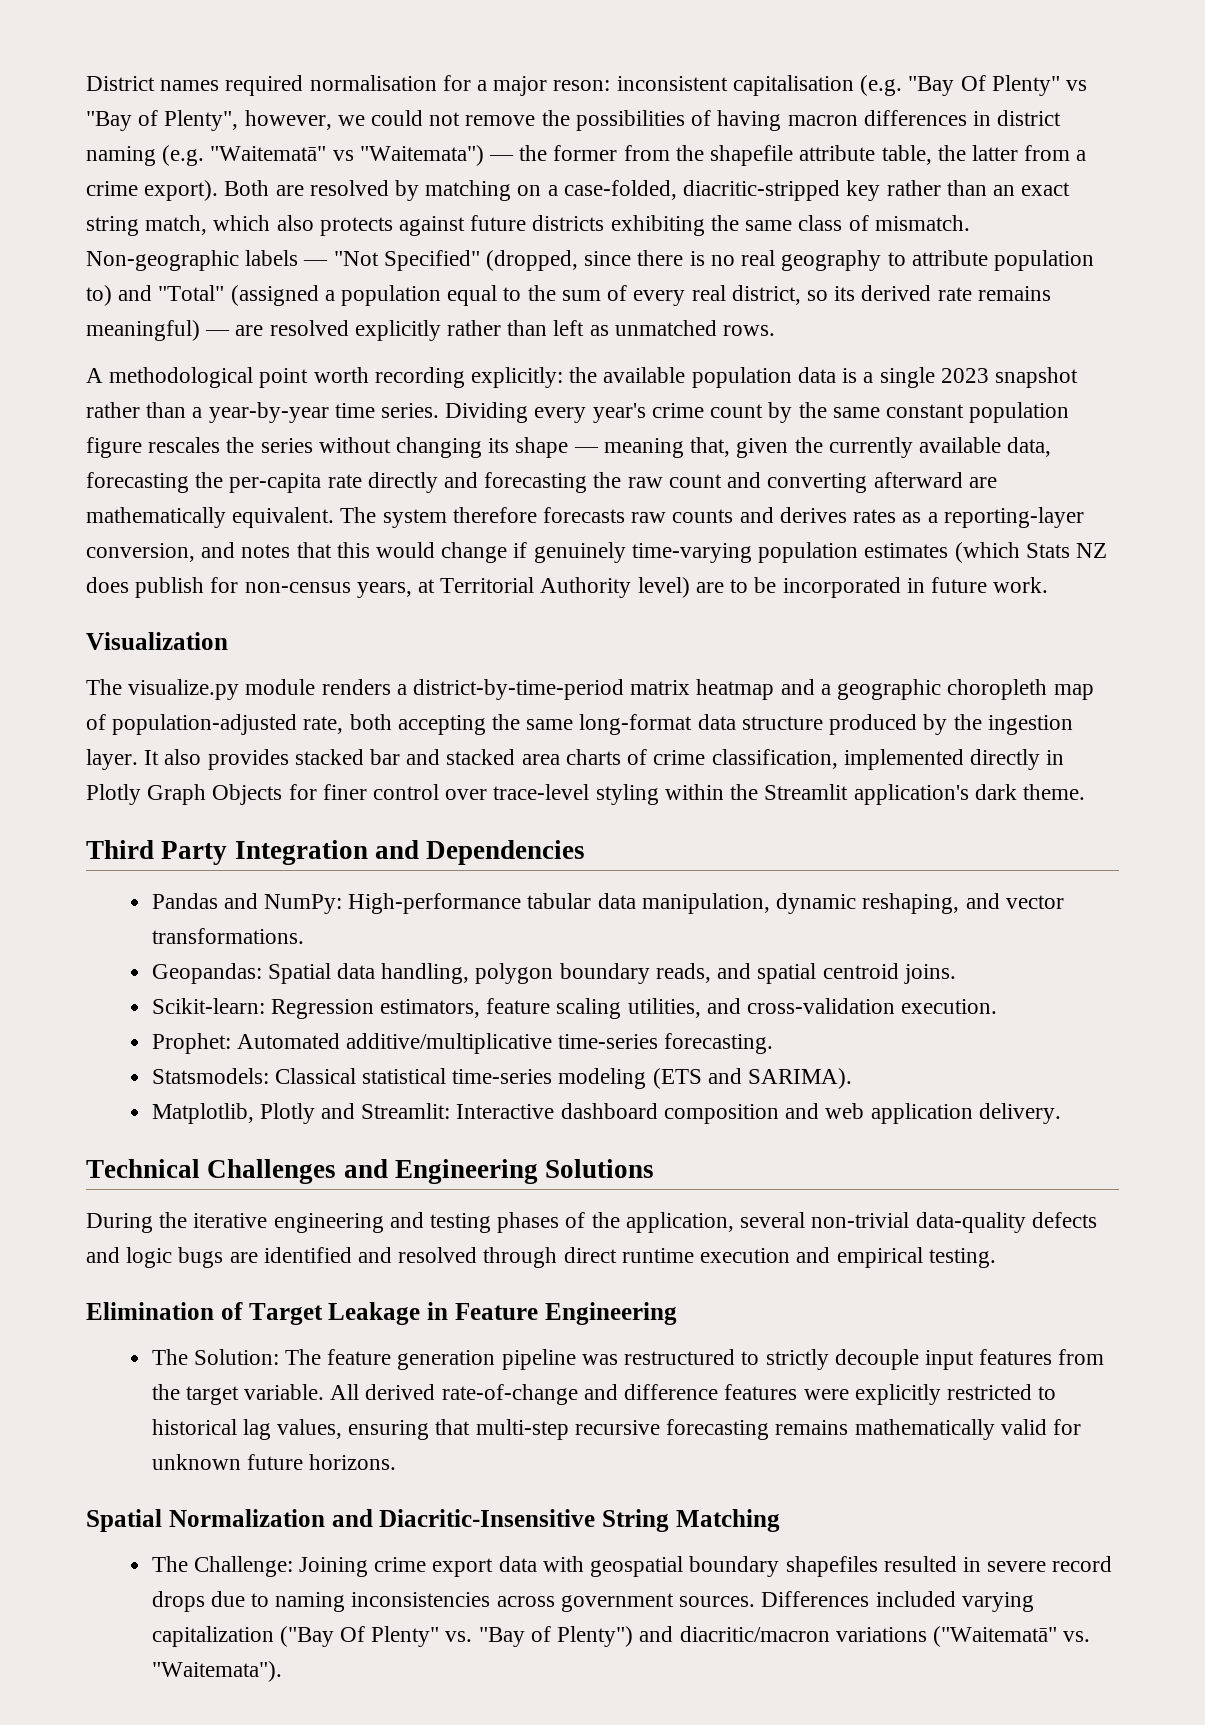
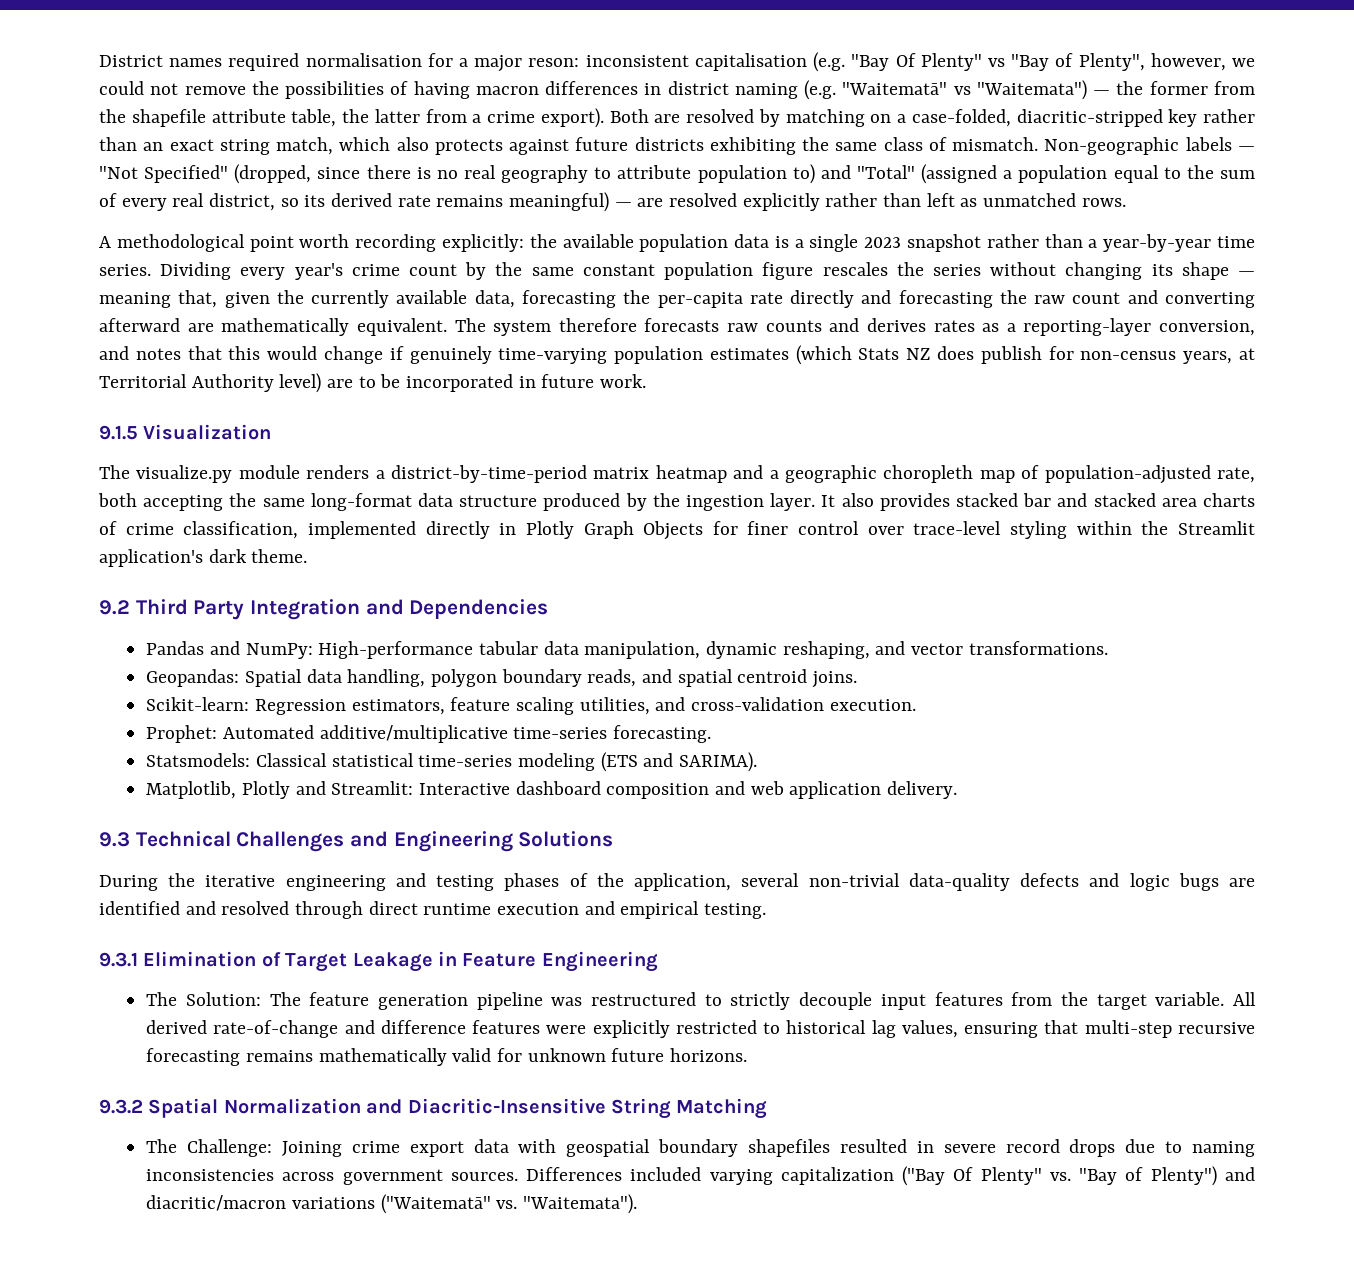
- Visualization
+ 9.1.5 Visualization
- Third Party Integration and Dependencies
+ 9.2 Third Party Integration and Dependencies
- Technical Challenges and Engineering Solutions
+ 9.3 Technical Challenges and Engineering Solutions
- Elimination of Target Leakage in Feature Engineering
+ 9.3.1 Elimination of Target Leakage in Feature Engineering
- Spatial Normalization and Diacritic-Insensitive String Matching
+ 9.3.2 Spatial Normalization and Diacritic-Insensitive String Matching

